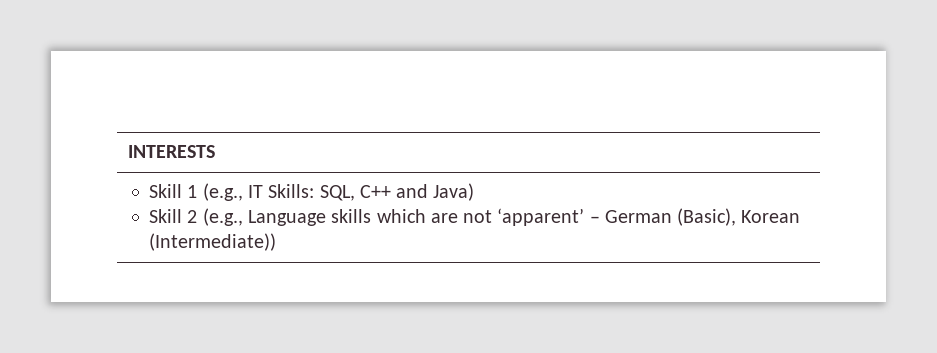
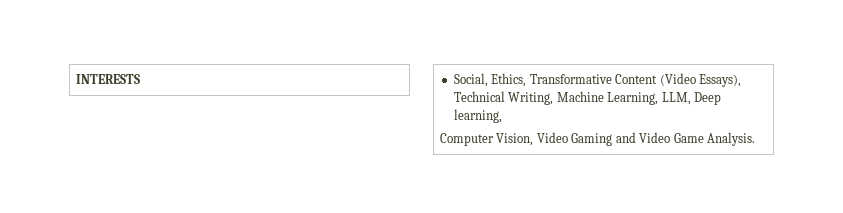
- Skill 1 (e.g., IT Skills: SQL, C++ and Java)
- Skill 2 (e.g., Language skills which are not ‘apparent’ – German (Basic), Korean (Intermediate))
+ Social, Ethics, Transformative Content (Video Essays), Technical Writing, Machine Learning, LLM, Deep learning,
+ Computer Vision, Video Gaming and Video Game Analysis.

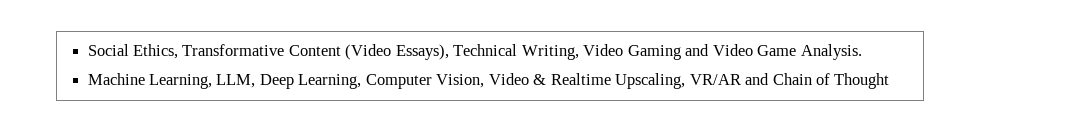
- INTERESTS
- Social, Ethics, Transformative Content (Video Essays), Technical Writing, Machine Learning, LLM, Deep learning,
- Computer Vision, Video Gaming and Video Game Analysis.
+ Social Ethics, Transformative Content (Video Essays), Technical Writing, Video Gaming and Video Game Analysis.
+ Machine Learning, LLM, Deep Learning, Computer Vision, Video & Realtime Upscaling, VR/AR and Chain of Thought

